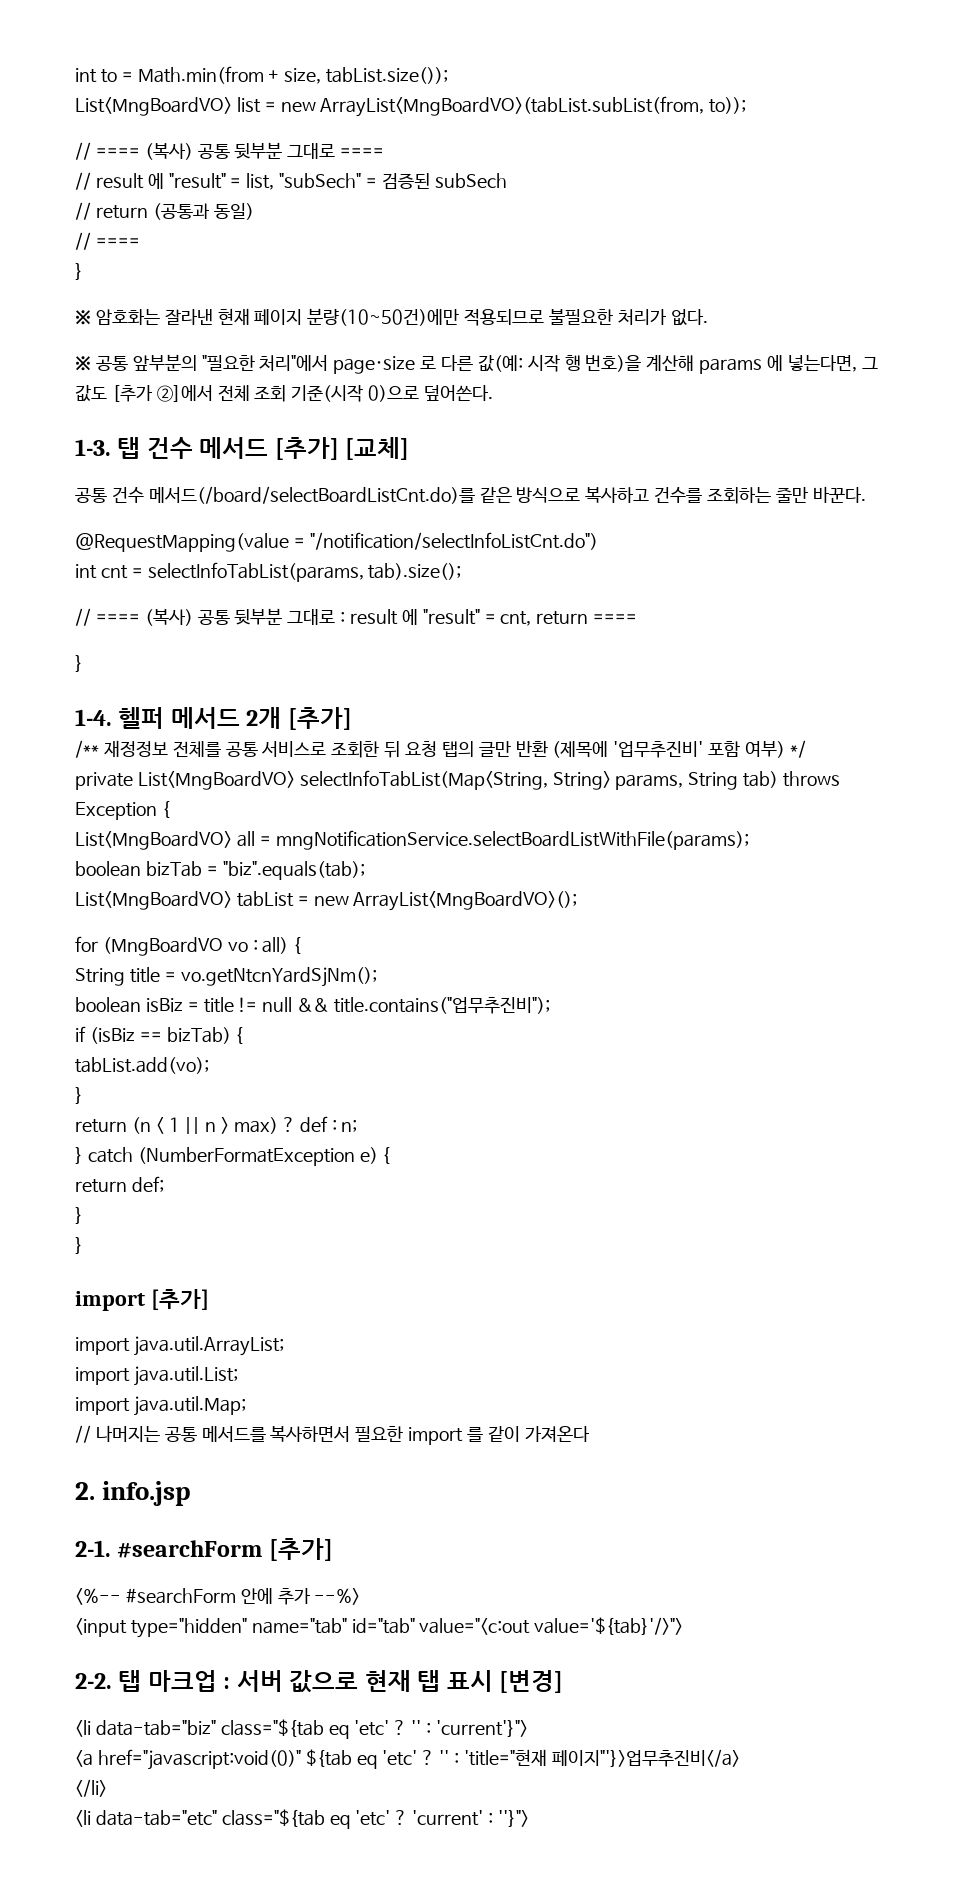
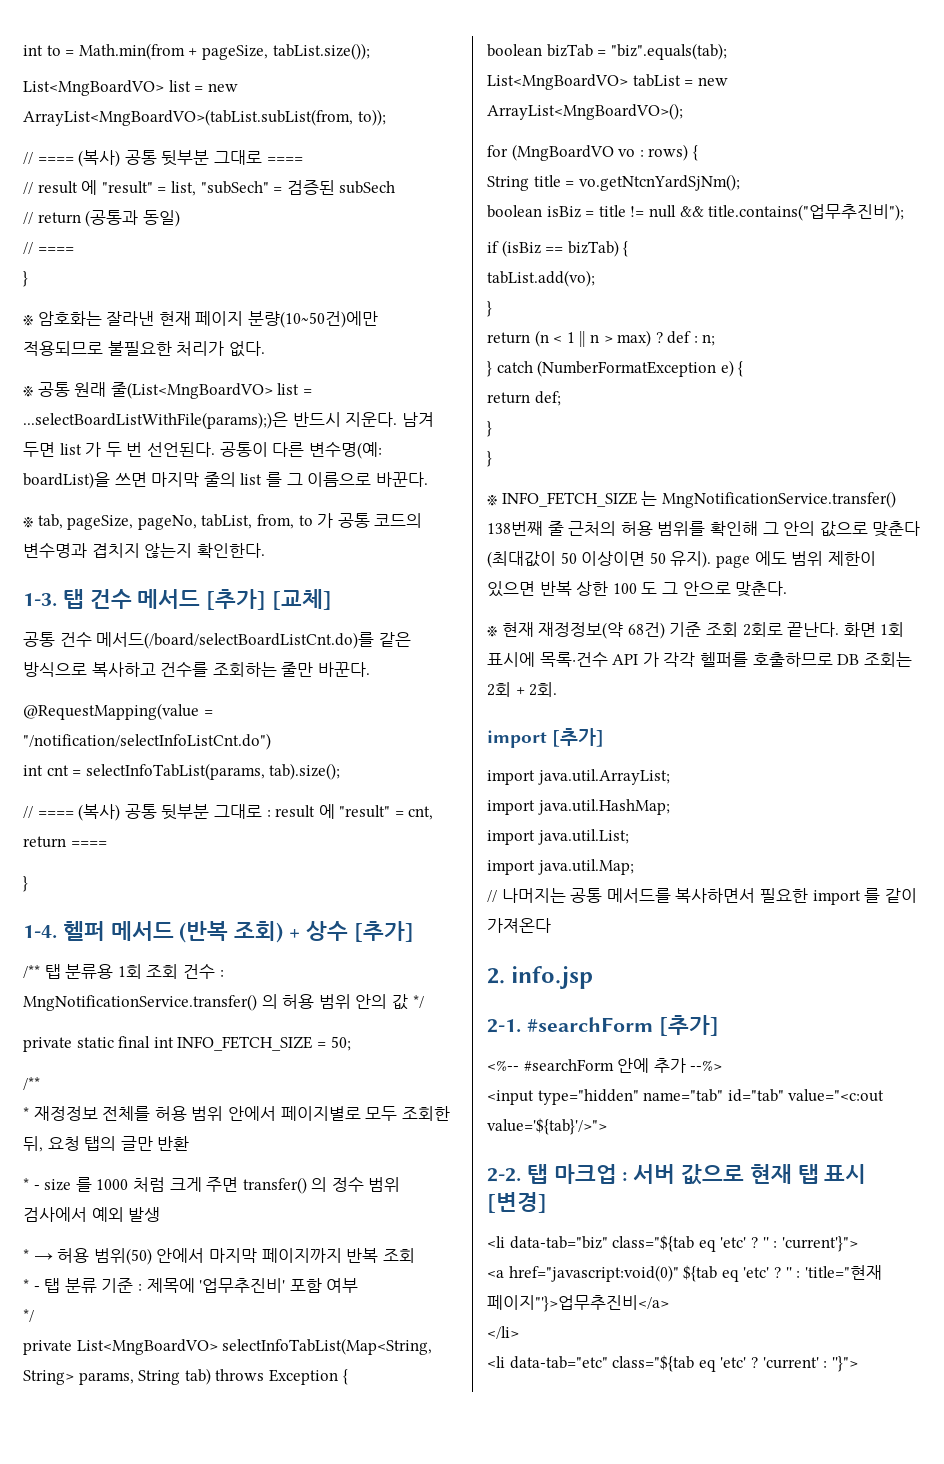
- int to = Math.min(from + size, tabList.size());
+ int to = Math.min(from + pageSize, tabList.size());
- ※ 공통 앞부분의 "필요한 처리"에서 page·size 로 다른 값(예: 시작 행 번호)을 계산해 params 에 넣는다면, 그 값도 [추가 ②]에서 전체 조회 기준(시작 0)으로 덮어쓴다.
+ ※ 공통 원래 줄(List<MngBoardVO> list = ...selectBoardListWithFile(params);)은 반드시 지운다. 남겨 두면 list 가 두 번 선언된다. 공통이 다른 변수명(예: boardList)을 쓰면 마지막 줄의 list 를 그 이름으로 바꾼다.
+ ※ tab, pageSize, pageNo, tabList, from, to 가 공통 코드의 변수명과 겹치지 않는지 확인한다.
- 헬퍼 메서드 2개 [추가]
- /** 재정정보 전체를 공통 서비스로 조회한 뒤 요청 탭의 글만 반환 (제목에 '업무추진비' 포함 여부) */
+ 헬퍼 메서드 (반복 조회) + 상수 [추가]
+ /** 탭 분류용 1회 조회 건수 : MngNotificationService.transfer() 의 허용 범위 안의 값 */
+ private static final int INFO_FETCH_SIZE = 50;
+ /**
+ * 재정정보 전체를 허용 범위 안에서 페이지별로 모두 조회한 뒤, 요청 탭의 글만 반환
+ * - size 를 1000 처럼 크게 주면 transfer() 의 정수 범위 검사에서 예외 발생
+ * → 허용 범위(50) 안에서 마지막 페이지까지 반복 조회
+ * - 탭 분류 기준 : 제목에 '업무추진비' 포함 여부
+ */
- List<MngBoardVO> all = mngNotificationService.selectBoardListWithFile(params);
- for (MngBoardVO vo : all) {
+ for (MngBoardVO vo : rows) {
+ ※ INFO_FETCH_SIZE 는 MngNotificationService.transfer() 138번째 줄 근처의 허용 범위를 확인해 그 안의 값으로 맞춘다 (최대값이 50 이상이면 50 유지). page 에도 범위 제한이 있으면 반복 상한 100 도 그 안으로 맞춘다.
+ ※ 현재 재정정보(약 68건) 기준 조회 2회로 끝난다. 화면 1회 표시에 목록·건수 API 가 각각 헬퍼를 호출하므로 DB 조회는 2회 + 2회.
+ import java.util.HashMap;

